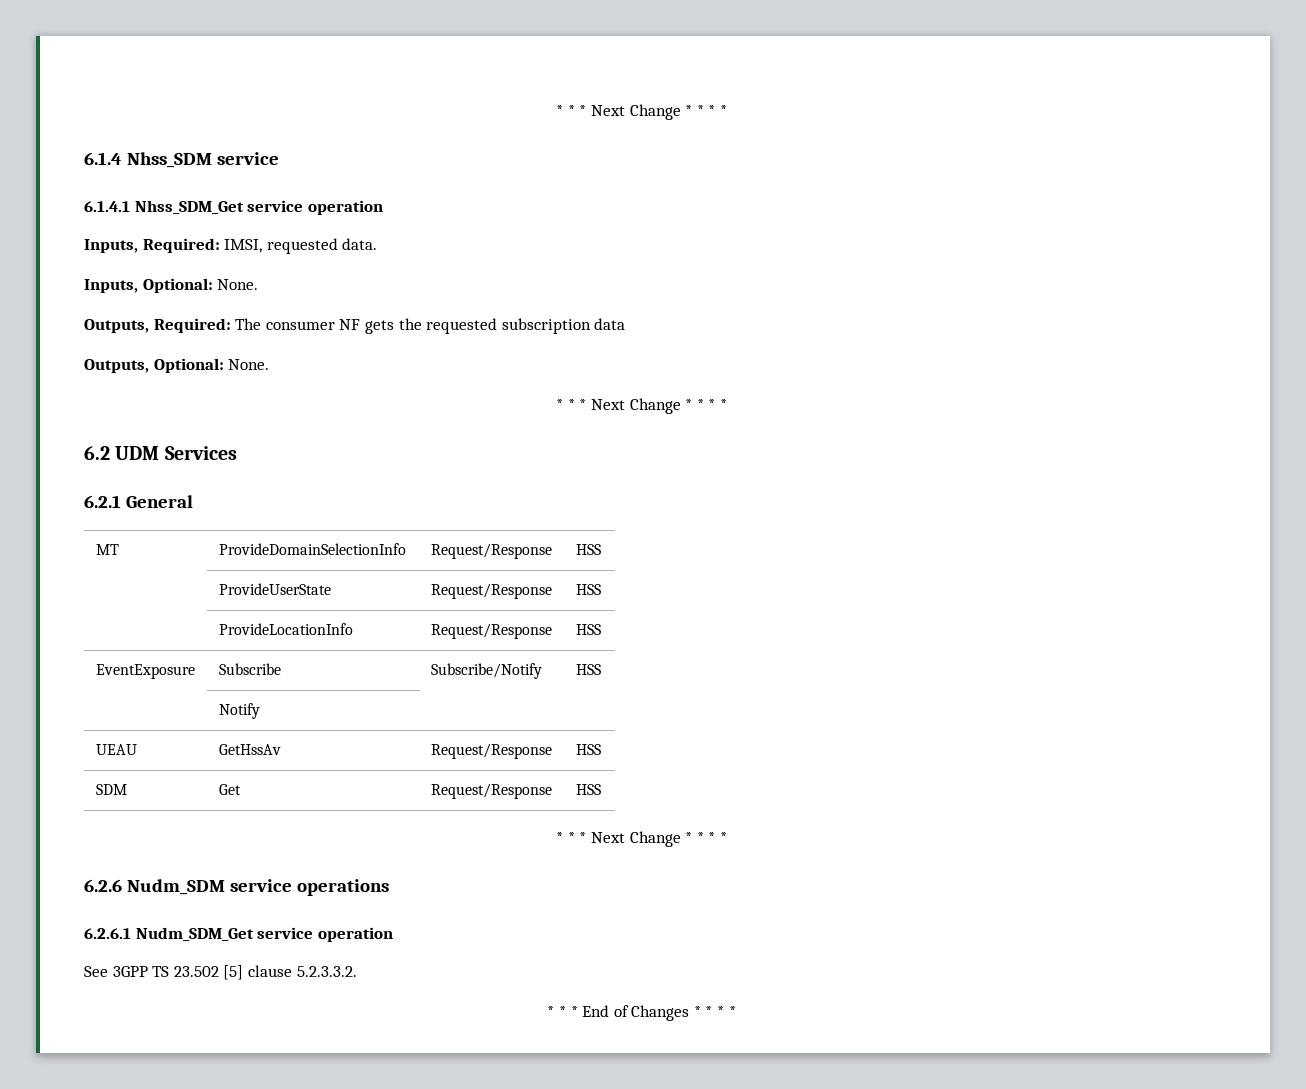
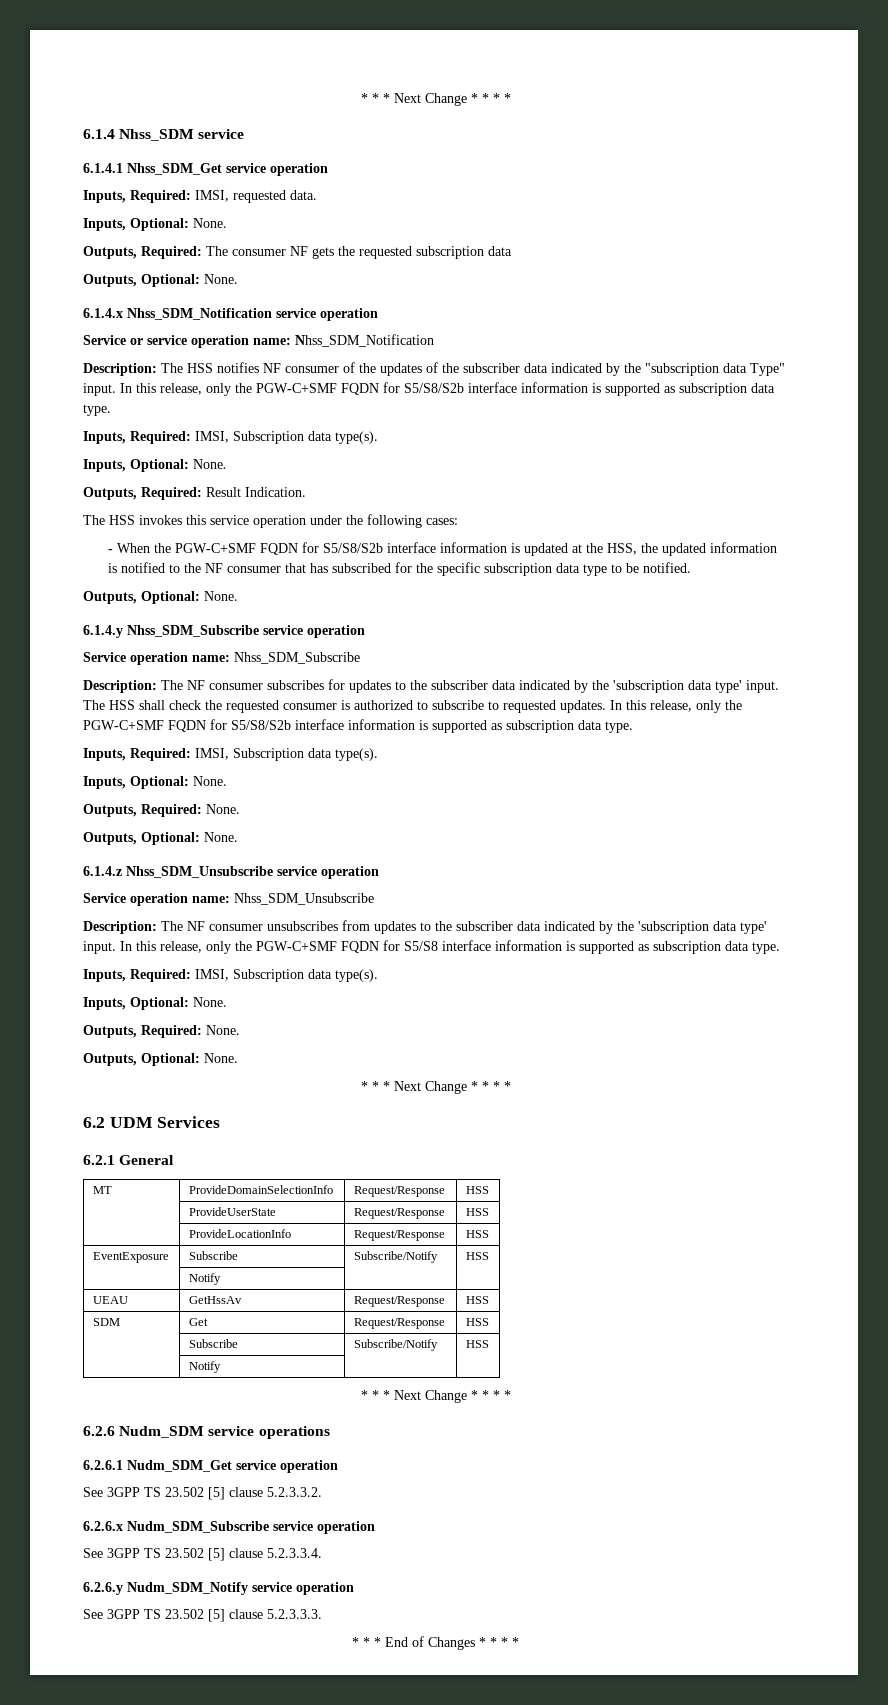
+ 6.1.4.x Nhss_SDM_Notification service operation
+ Service or service operation name: Nhss_SDM_Notification
+ Description: The HSS notifies NF consumer of the updates of the subscriber data indicated by the "subscription data Type" input. In this release, only the PGW-C+SMF FQDN for S5/S8/S2b interface information is supported as subscription data type.
+ Inputs, Required: IMSI, Subscription data type(s).
+ Inputs, Optional: None.
+ Outputs, Required: Result Indication.
+ The HSS invokes this service operation under the following cases:
+ - When the PGW-C+SMF FQDN for S5/S8/S2b interface information is updated at the HSS, the updated information is notified to the NF consumer that has subscribed for the specific subscription data type to be notified.
+ Outputs, Optional: None.
+ 6.1.4.y Nhss_SDM_Subscribe service operation
+ Service operation name: Nhss_SDM_Subscribe
+ Description: The NF consumer subscribes for updates to the subscriber data indicated by the 'subscription data type' input. The HSS shall check the requested consumer is authorized to subscribe to requested updates. In this release, only the PGW-C+SMF FQDN for S5/S8/S2b interface information is supported as subscription data type.
+ Inputs, Required: IMSI, Subscription data type(s).
+ Inputs, Optional: None.
+ Outputs, Required: None.
+ Outputs, Optional: None.
+ 6.1.4.z Nhss_SDM_Unsubscribe service operation
+ Service operation name: Nhss_SDM_Unsubscribe
+ Description: The NF consumer unsubscribes from updates to the subscriber data indicated by the 'subscription data type' input. In this release, only the PGW-C+SMF FQDN for S5/S8 interface information is supported as subscription data type.
+ Inputs, Required: IMSI, Subscription data type(s).
+ Inputs, Optional: None.
+ Outputs, Required: None.
+ Outputs, Optional: None.
  SDM | Get | Request/Response | HSS
+ | Subscribe | Subscribe/Notify | HSS
+ | Notify | |
+ 6.2.6.x Nudm_SDM_Subscribe service operation
+ See 3GPP TS 23.502 [5] clause 5.2.3.3.4.
+ 6.2.6.y Nudm_SDM_Notify service operation
+ See 3GPP TS 23.502 [5] clause 5.2.3.3.3.

